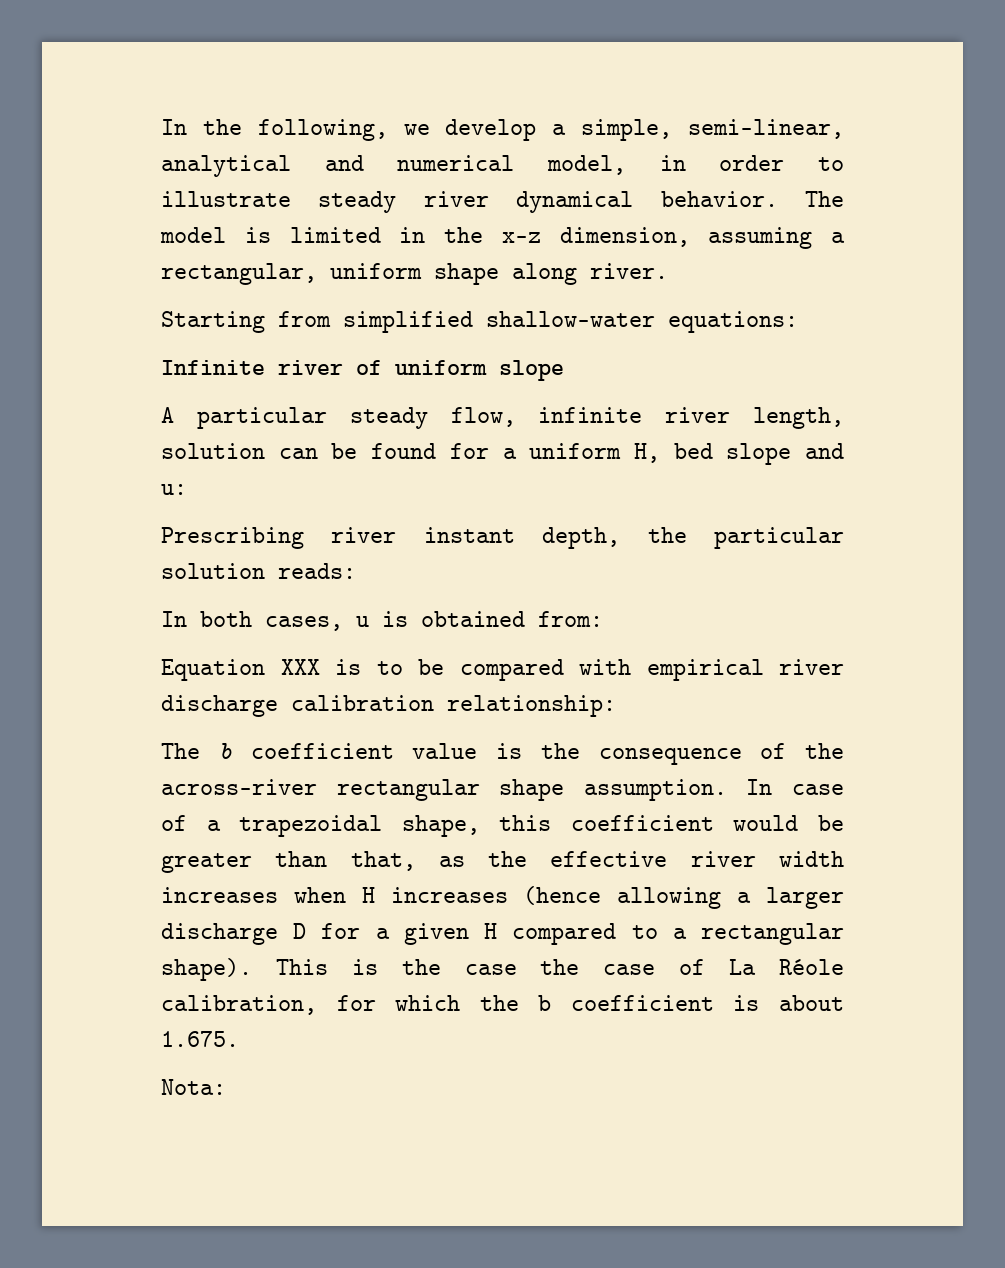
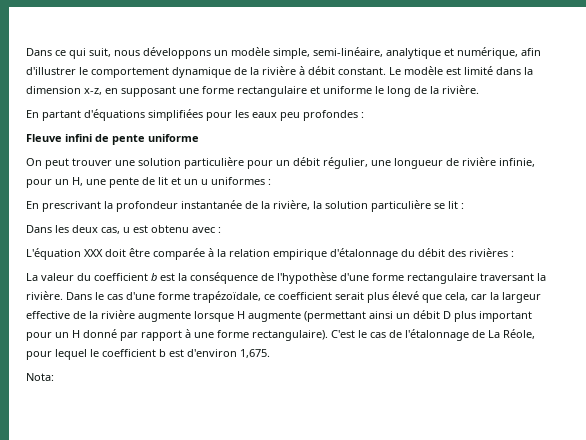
- In the following, we develop a simple, semi-linear, analytical and numerical model, in order to illustrate steady river dynamical behavior. The model is limited in the x-z dimension, assuming a rectangular, uniform shape along river.
- Starting from simplified shallow-water equations:
- Infinite river of uniform slope
- A particular steady flow, infinite river length, solution can be found for a uniform H, bed slope and u:
- Prescribing river instant depth, the particular solution reads:
- In both cases, u is obtained from:
- Equation XXX is to be compared with empirical river discharge calibration relationship:
- The b coefficient value is the consequence of the across-river rectangular shape assumption. In case of a trapezoidal shape, this coefficient would be greater than that, as the effective river width increases when H increases (hence allowing a larger discharge D for a given H compared to a rectangular shape). This is the case the case of La Réole calibration, for which the b coefficient is about 1.675.
+ Dans ce qui suit, nous développons un modèle simple, semi-linéaire, analytique et numérique, afin d'illustrer le comportement dynamique de la rivière à débit constant. Le modèle est limité dans la dimension x-z, en supposant une forme rectangulaire et uniforme le long de la rivière.
+ En partant d'équations simplifiées pour les eaux peu profondes :
+ Fleuve infini de pente uniforme
+ On peut trouver une solution particulière pour un débit régulier, une longueur de rivière infinie, pour un H, une pente de lit et un u uniformes :
+ En prescrivant la profondeur instantanée de la rivière, la solution particulière se lit :
+ Dans les deux cas, u est obtenu avec :
+ L'équation XXX doit être comparée à la relation empirique d'étalonnage du débit des rivières :
+ La valeur du coefficient b est la conséquence de l'hypothèse d'une forme rectangulaire traversant la rivière. Dans le cas d'une forme trapézoïdale, ce coefficient serait plus élevé que cela, car la largeur effective de la rivière augmente lorsque H augmente (permettant ainsi un débit D plus important pour un H donné par rapport à une forme rectangulaire). C'est le cas de l'étalonnage de La Réole, pour lequel le coefficient b est d'environ 1,675.

